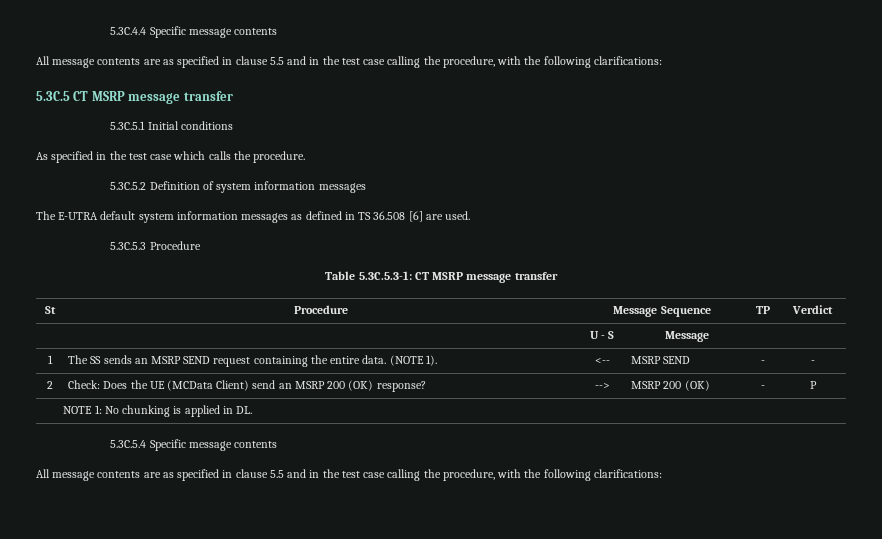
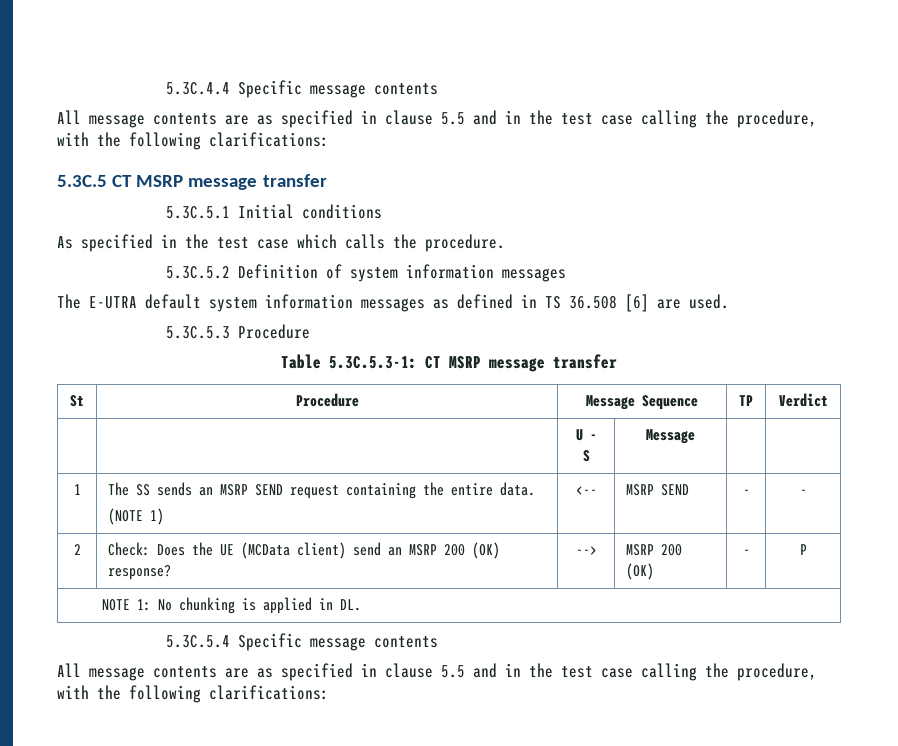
- 1 | The SS sends an MSRP SEND request containing the entire data. (NOTE 1). | <-- | MSRP SEND | - | -
+ 1 | The SS sends an MSRP SEND request containing the entire data.
+ (NOTE 1) | <-- | MSRP SEND | - | -
- 2 | Check: Does the UE (MCData Client) send an MSRP 200 (OK) response? | --> | MSRP 200 (OK) | - | P
+ 2 | Check: Does the UE (MCData client) send an MSRP 200 (OK) response? | --> | MSRP 200 (OK) | - | P

